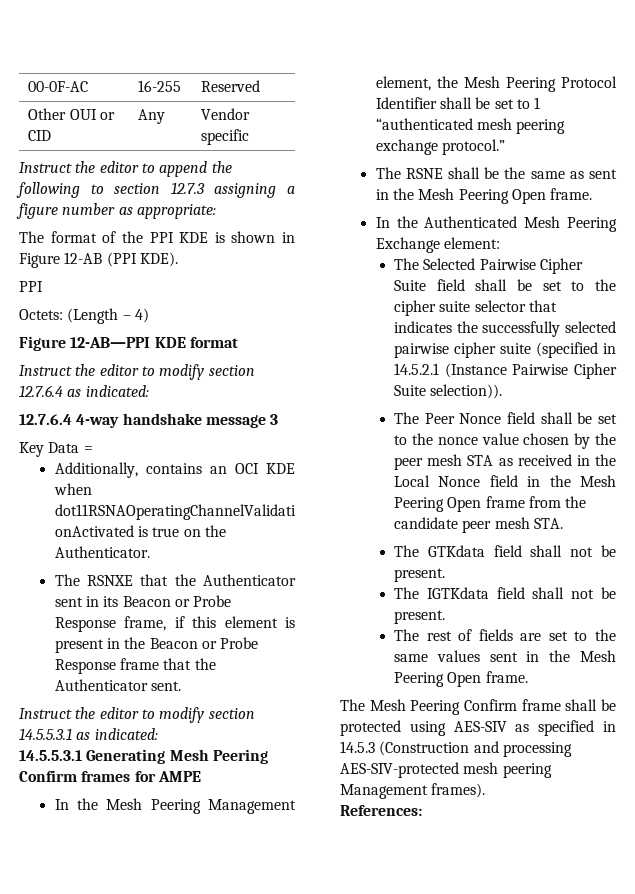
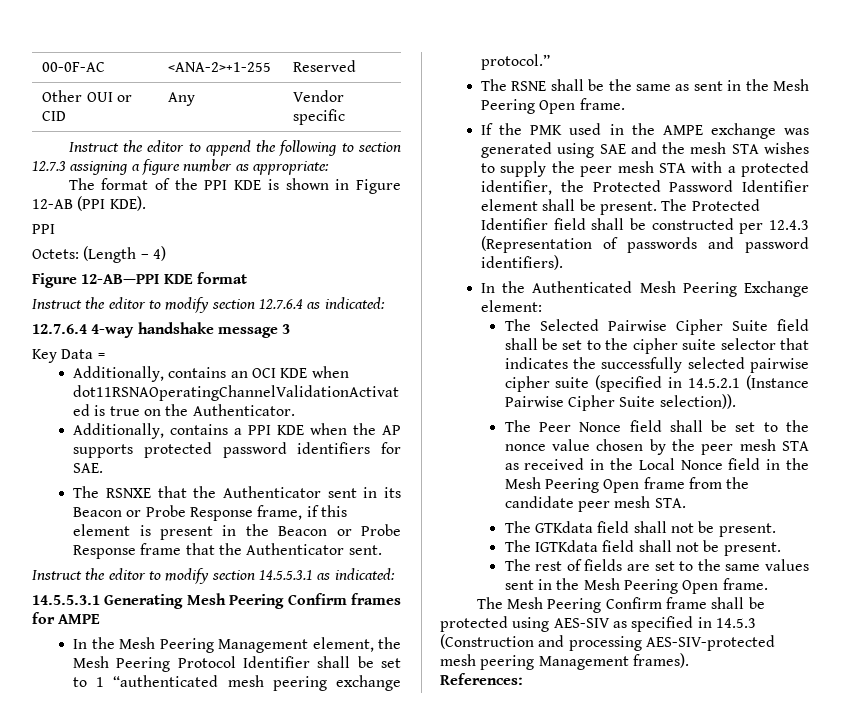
- 00-0F-AC | 16-255 | Reserved
+ 00-0F-AC | <ANA-2>+1-255 | Reserved
+ Additionally, contains a PPI KDE when the AP supports protected password identifiers for SAE.
+ If the PMK used in the AMPE exchange was generated using SAE and the mesh STA wishes to supply the peer mesh STA with a protected identifier, the Protected Password Identifier element shall be present. The Protected Identifier field shall be constructed per 12.4.3 (Representation of passwords and password identifiers).

